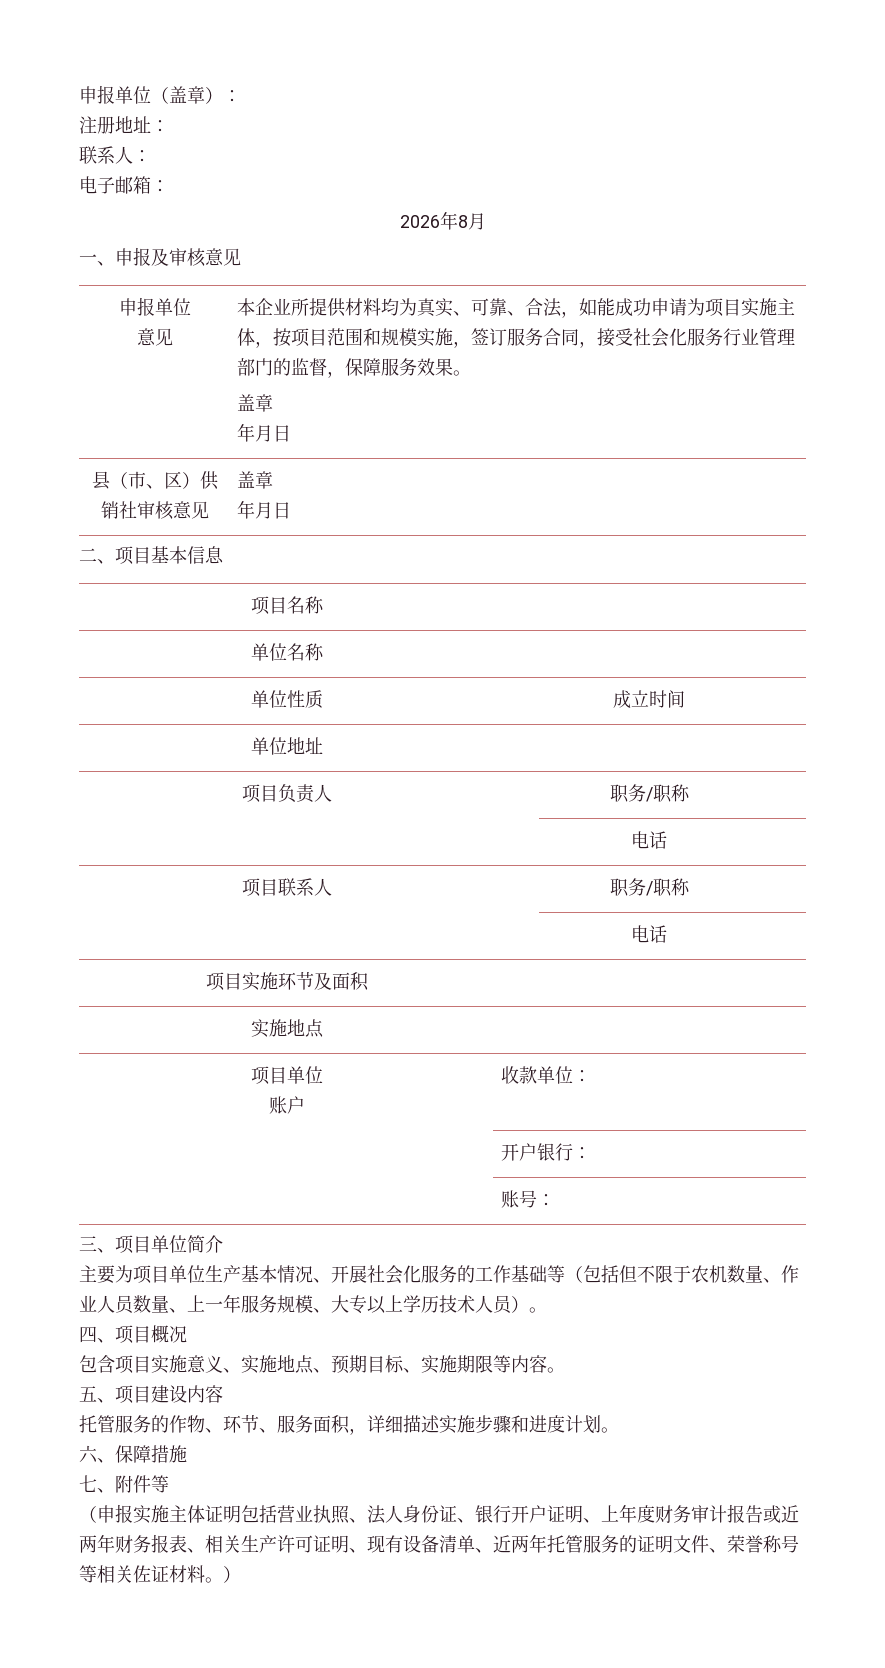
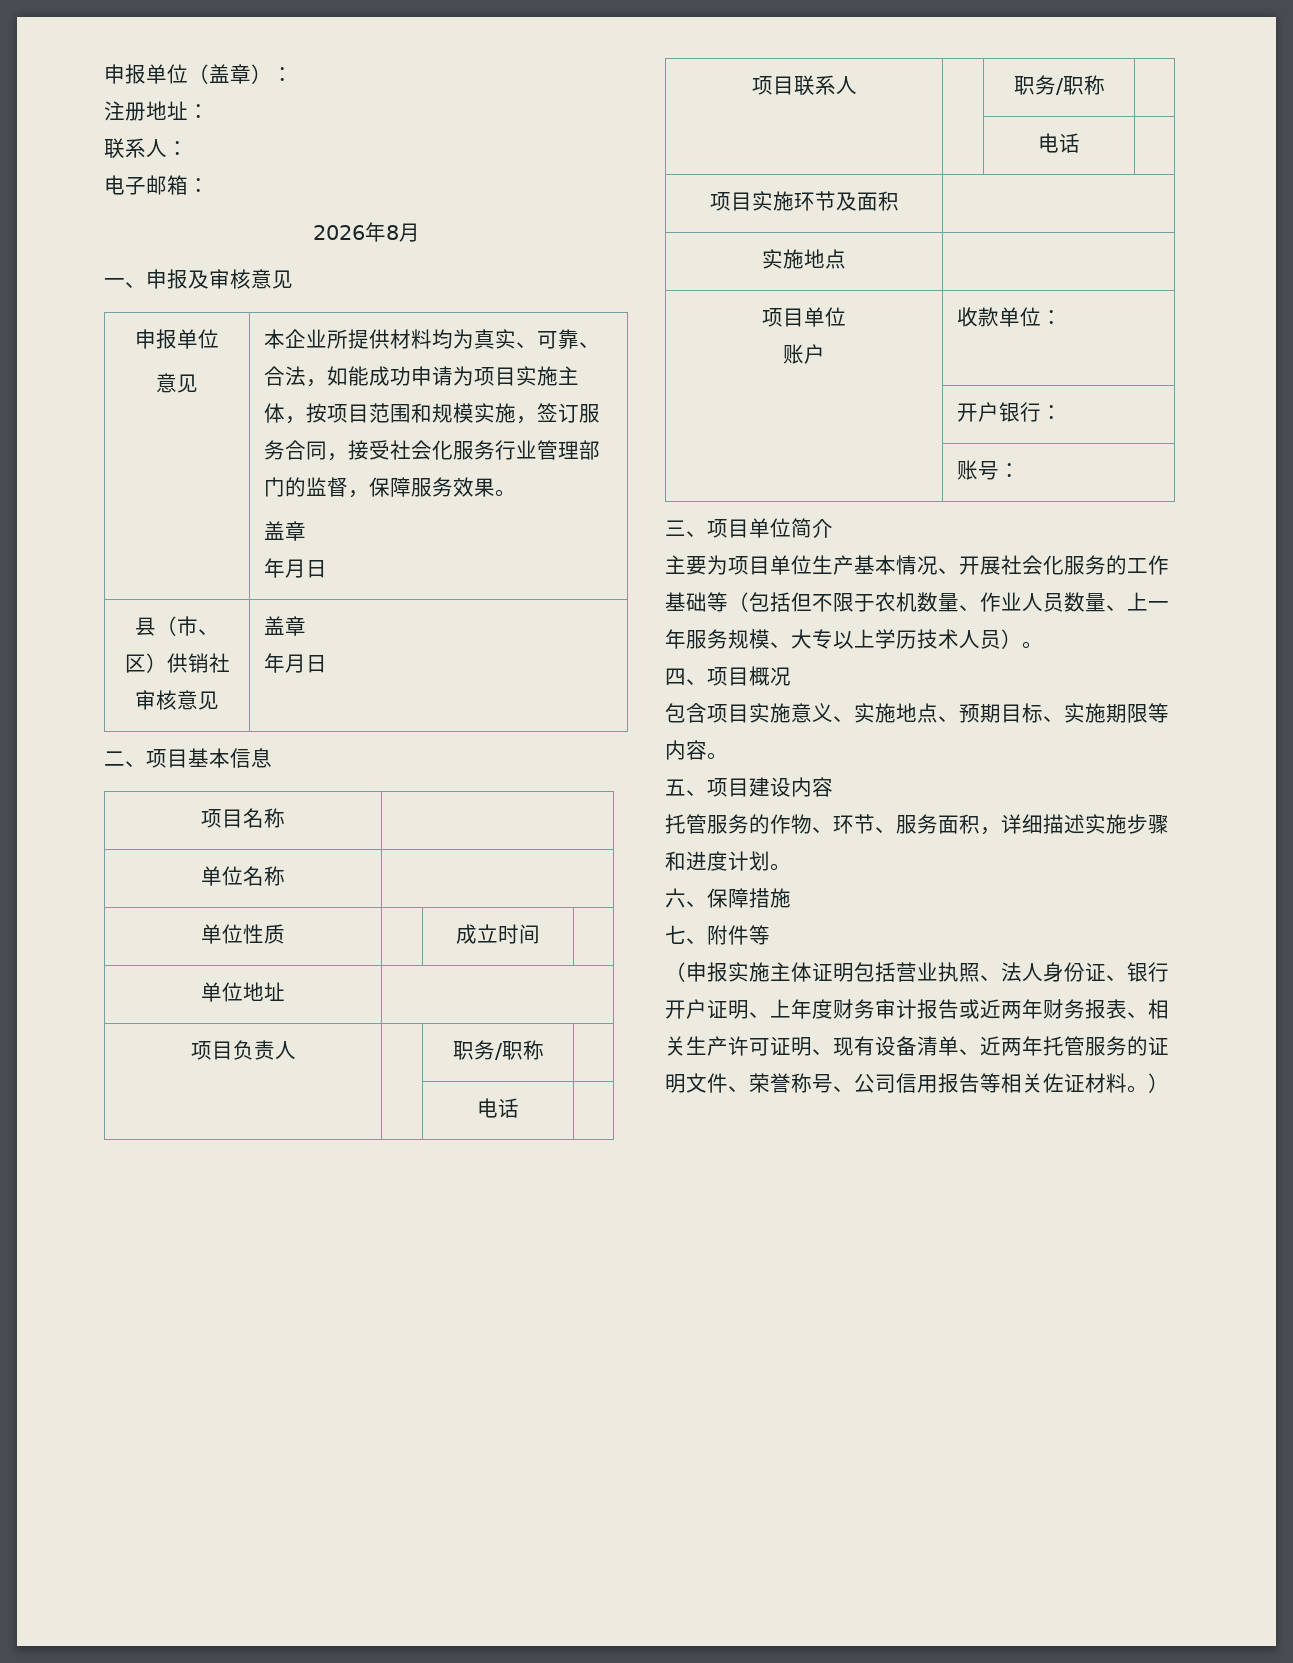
- （申报实施主体证明包括营业执照、法人身份证、银行开户证明、上年度财务审计报告或近两年财务报表、相关生产许可证明、现有设备清单、近两年托管服务的证明文件、荣誉称号等相关佐证材料。）
+ （申报实施主体证明包括营业执照、法人身份证、银行开户证明、上年度财务审计报告或近两年财务报表、相关生产许可证明、现有设备清单、近两年托管服务的证明文件、荣誉称号、公司信用报告等相关佐证材料。）

